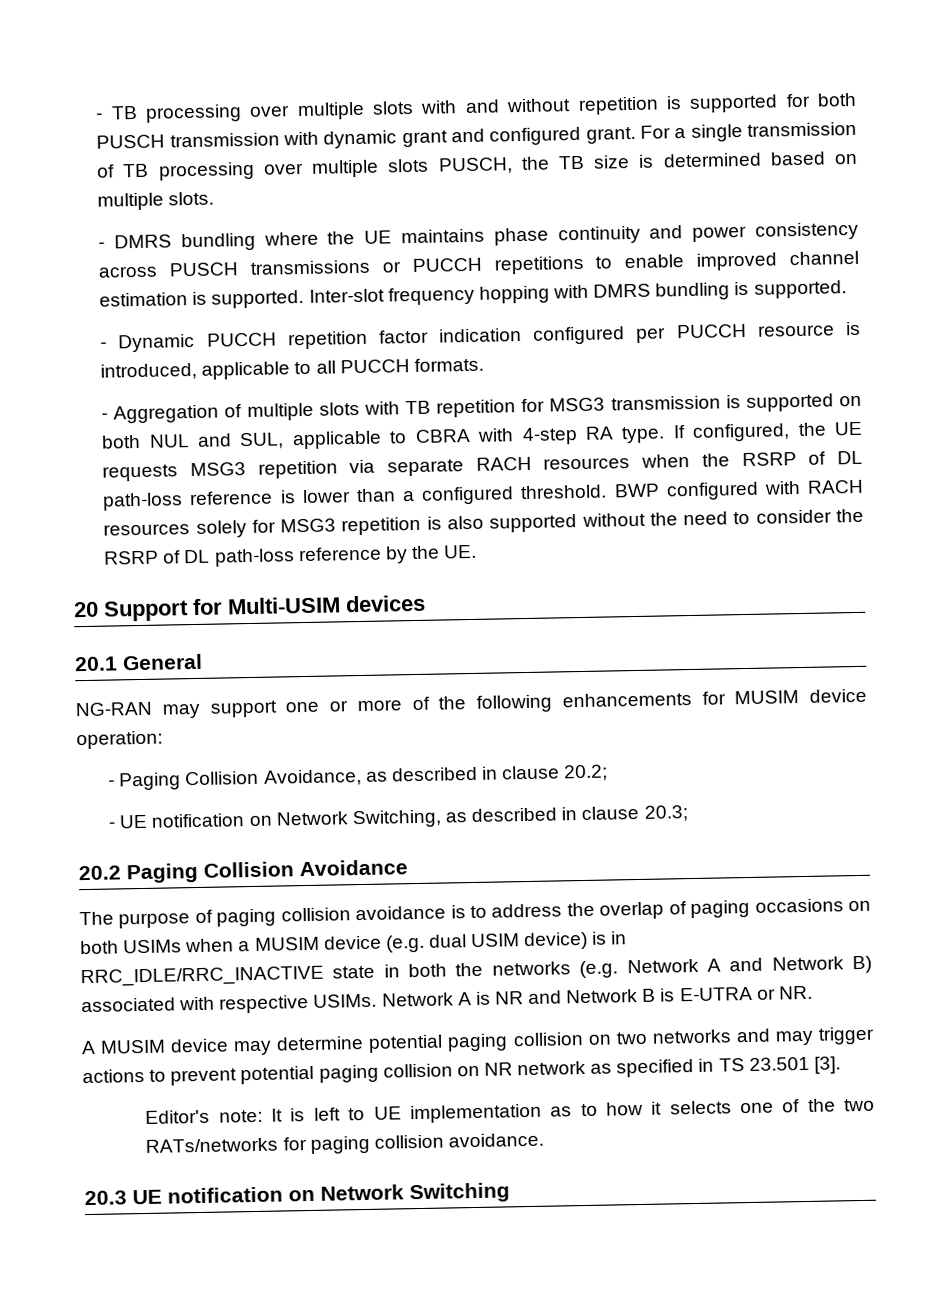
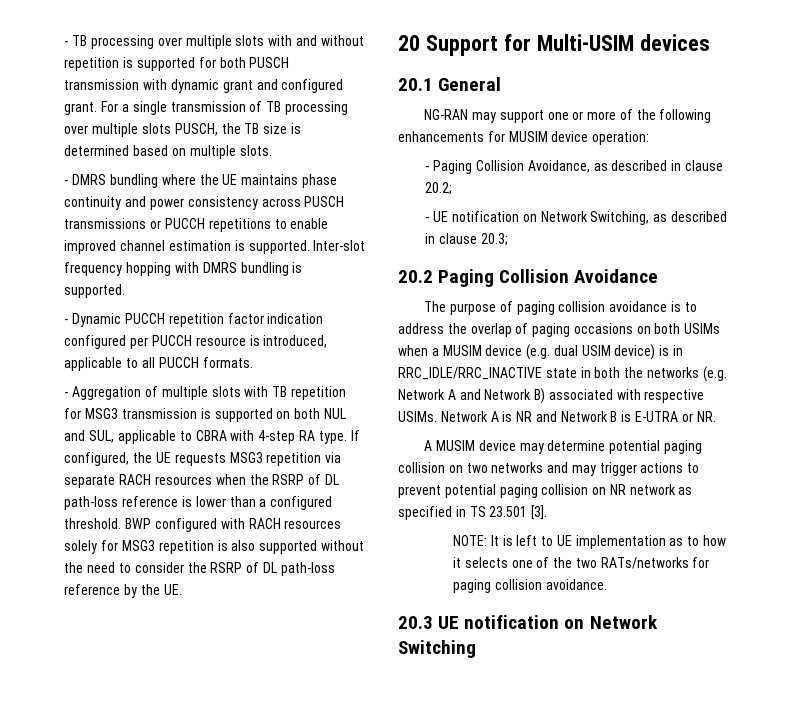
- Editor's note: It is left to UE implementation as to how it selects one of the two RATs/networks for paging collision avoidance.
+ NOTE: It is left to UE implementation as to how it selects one of the two RATs/networks for paging collision avoidance.

